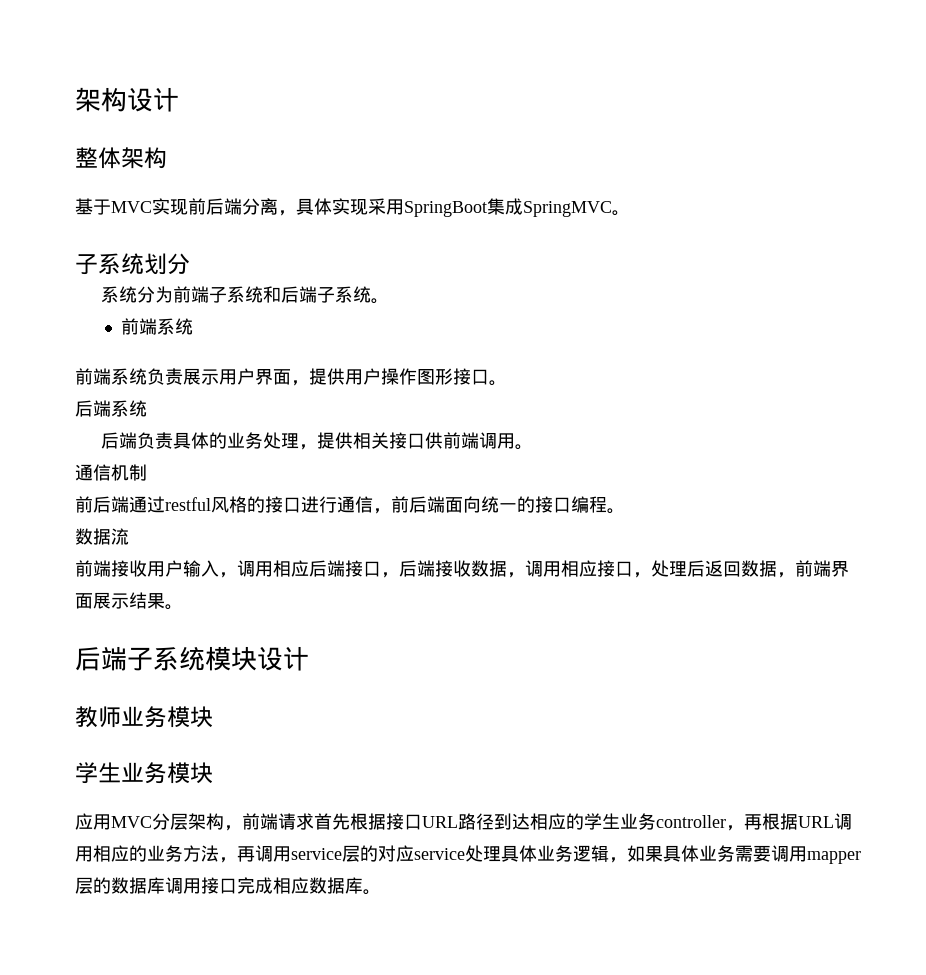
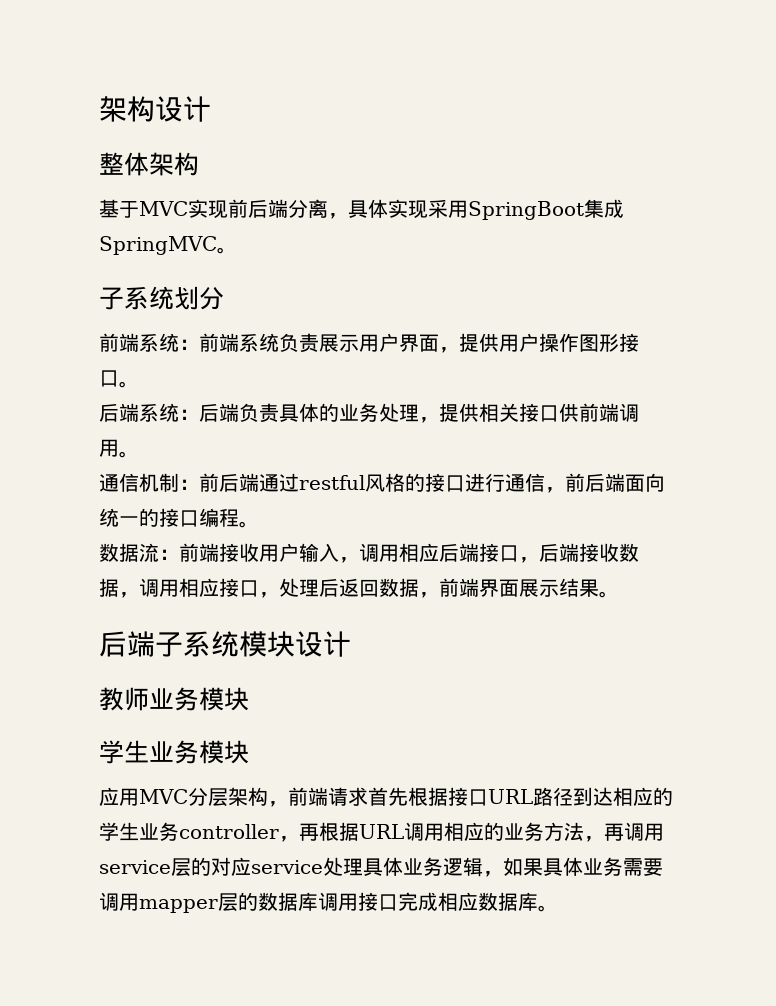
- 系统分为前端子系统和后端子系统。
- 前端系统
- 前端系统负责展示用户界面，提供用户操作图形接口。
+ 前端系统：前端系统负责展示用户界面，提供用户操作图形接口。
- 后端系统
- 后端负责具体的业务处理，提供相关接口供前端调用。
+ 后端系统：后端负责具体的业务处理，提供相关接口供前端调用。
- 通信机制
- 前后端通过restful风格的接口进行通信，前后端面向统一的接口编程。
+ 通信机制：前后端通过restful风格的接口进行通信，前后端面向统一的接口编程。
- 数据流
- 前端接收用户输入，调用相应后端接口，后端接收数据，调用相应接口，处理后返回数据，前端界面展示结果。
+ 数据流：前端接收用户输入，调用相应后端接口，后端接收数据，调用相应接口，处理后返回数据，前端界面展示结果。

